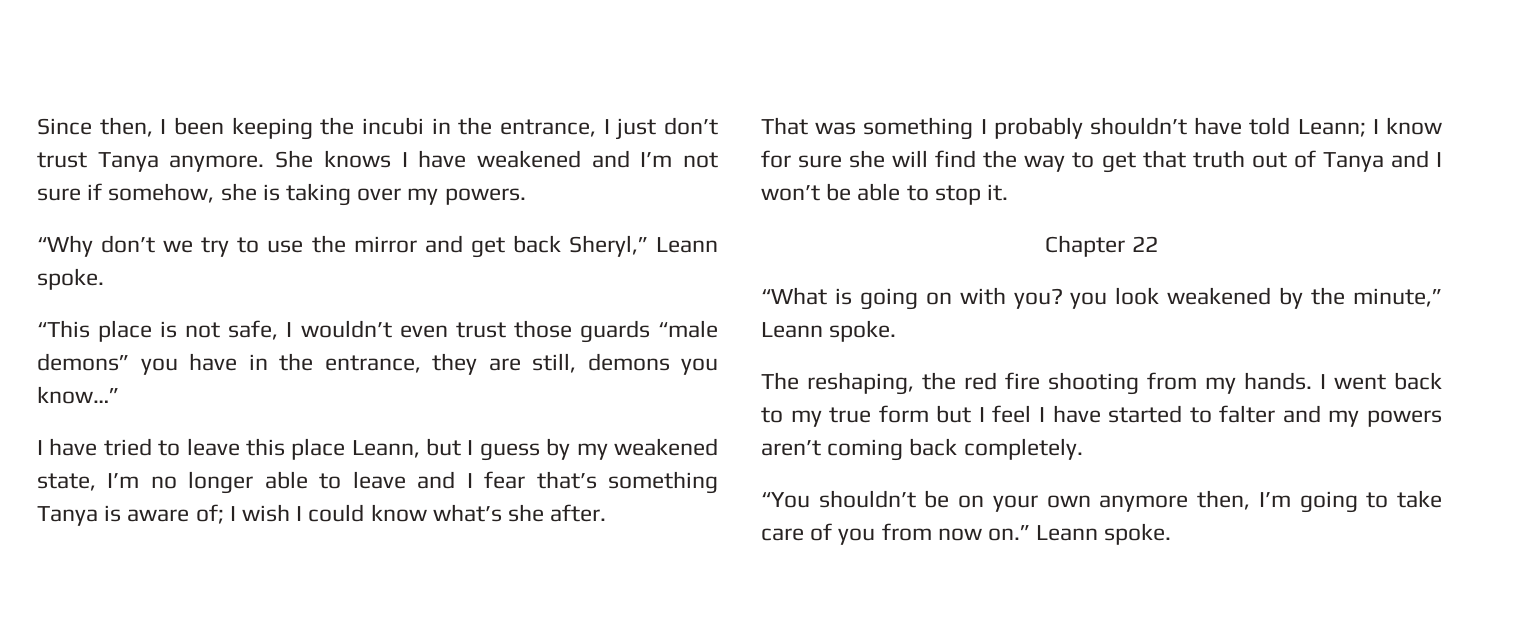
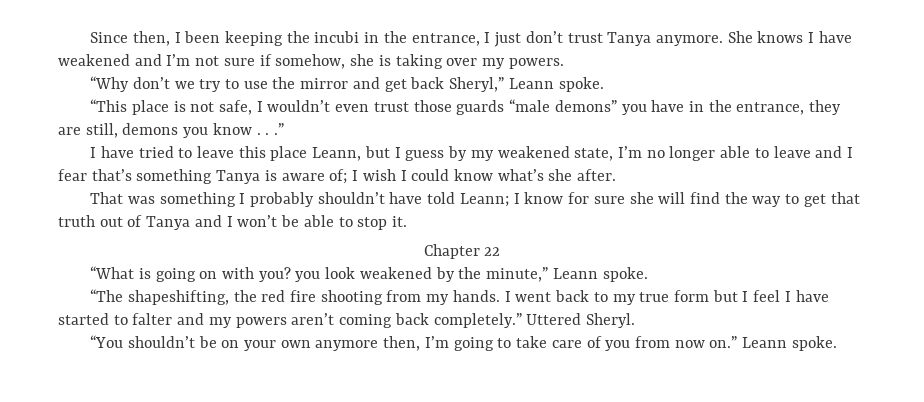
- “This place is not safe, I wouldn’t even trust those guards “male demons” you have in the entrance, they are still, demons you know…”
+ “This place is not safe, I wouldn’t even trust those guards “male demons” you have in the entrance, they are still, demons you know . . .”
- The reshaping, the red fire shooting from my hands.
+ “The shapeshifting, the red fire shooting from my hands.
- I went back to my true form but I feel I have started to falter and my powers aren’t coming back completely.
+ I went back to my true form but I feel I have started to falter and my powers aren’t coming back completely.” Uttered Sheryl.

